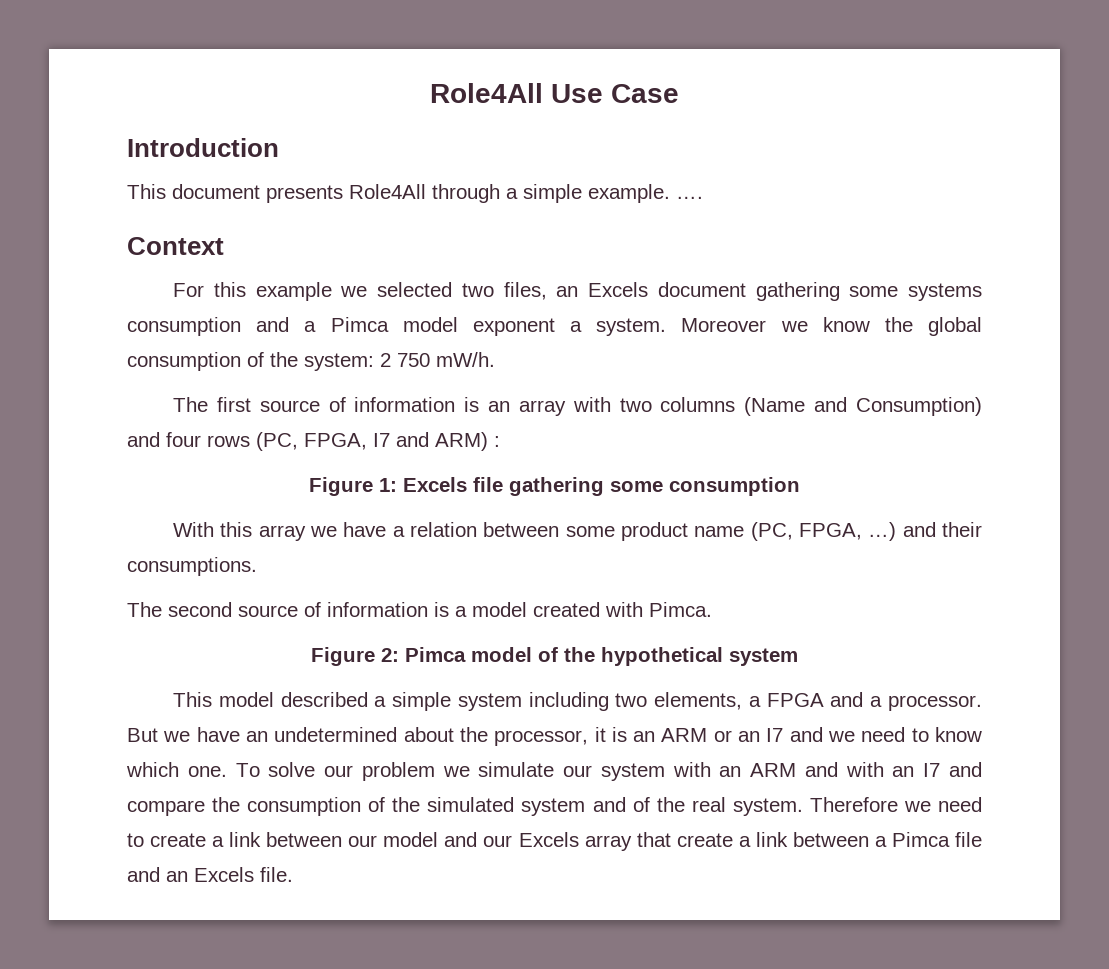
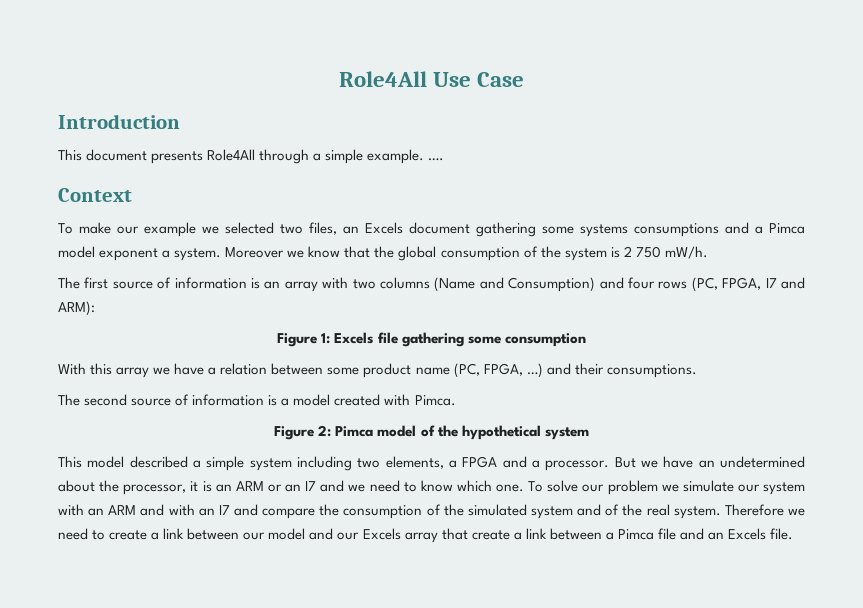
- For this example we selected two files, an Excels document gathering some systems consumption and a Pimca model exponent a system.
+ To make our example we selected two files, an Excels document gathering some systems consumptions and a Pimca model exponent a system.
- Moreover we know the global consumption of the system: 2 750 mW/h.
+ Moreover we know that the global consumption of the system is 2 750 mW/h.
- The first source of information is an array with two columns (Name and Consumption) and four rows (PC, FPGA, I7 and ARM) :
+ The first source of information is an array with two columns (Name and Consumption) and four rows (PC, FPGA, I7 and ARM):

